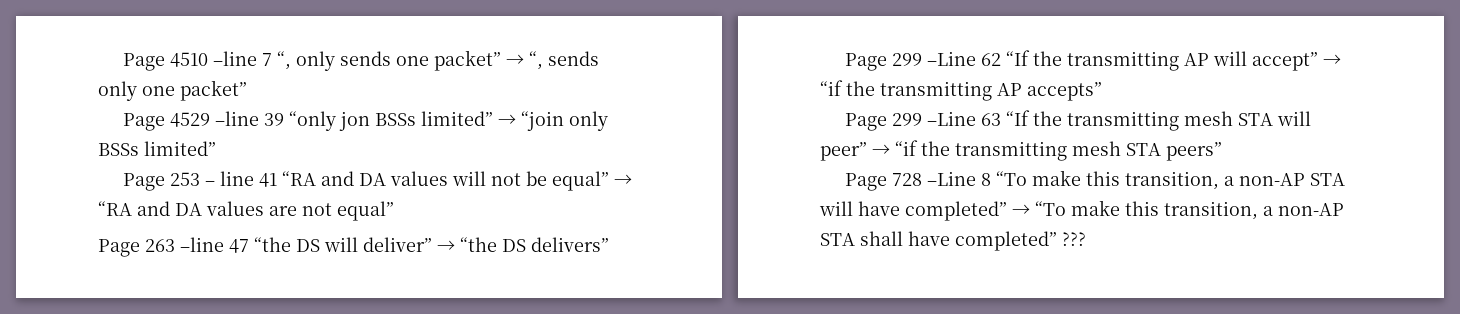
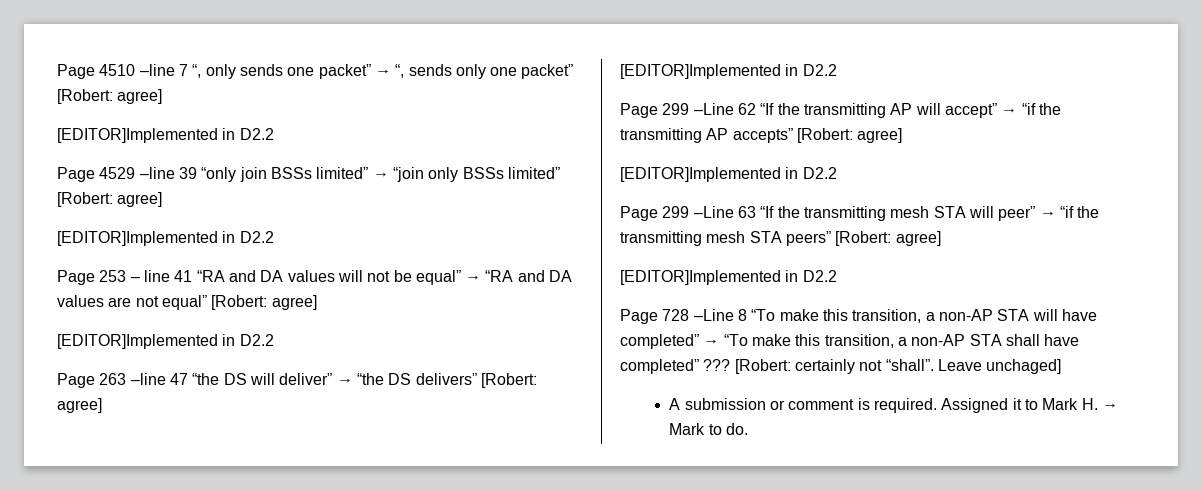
- Page 4510 –line 7 “, only sends one packet” → “, sends only one packet”
+ Page 4510 –line 7 “, only sends one packet” → “, sends only one packet” [Robert: agree]
+ [EDITOR]Implemented in D2.2
- Page 4529 –line 39 “only jon BSSs limited” → “join only BSSs limited”
+ Page 4529 –line 39 “only join BSSs limited” → “join only BSSs limited” [Robert: agree]
+ [EDITOR]Implemented in D2.2
- Page 253 – line 41 “RA and DA values will not be equal” → “RA and DA values are not equal”
+ Page 253 – line 41 “RA and DA values will not be equal” → “RA and DA values are not equal” [Robert: agree]
+ [EDITOR]Implemented in D2.2
- Page 263 –line 47 “the DS will deliver” → “the DS delivers”
+ Page 263 –line 47 “the DS will deliver” → “the DS delivers” [Robert: agree]
+ [EDITOR]Implemented in D2.2
- Page 299 –Line 62 “If the transmitting AP will accept” → “if the transmitting AP accepts”
+ Page 299 –Line 62 “If the transmitting AP will accept” → “if the transmitting AP accepts” [Robert: agree]
+ [EDITOR]Implemented in D2.2
- Page 299 –Line 63 “If the transmitting mesh STA will peer” → “if the transmitting mesh STA peers”
+ Page 299 –Line 63 “If the transmitting mesh STA will peer” → “if the transmitting mesh STA peers” [Robert: agree]
+ [EDITOR]Implemented in D2.2
+ [Robert: certainly not “shall”. Leave unchaged]
+ A submission or comment is required. Assigned it to Mark H. → Mark to do.

